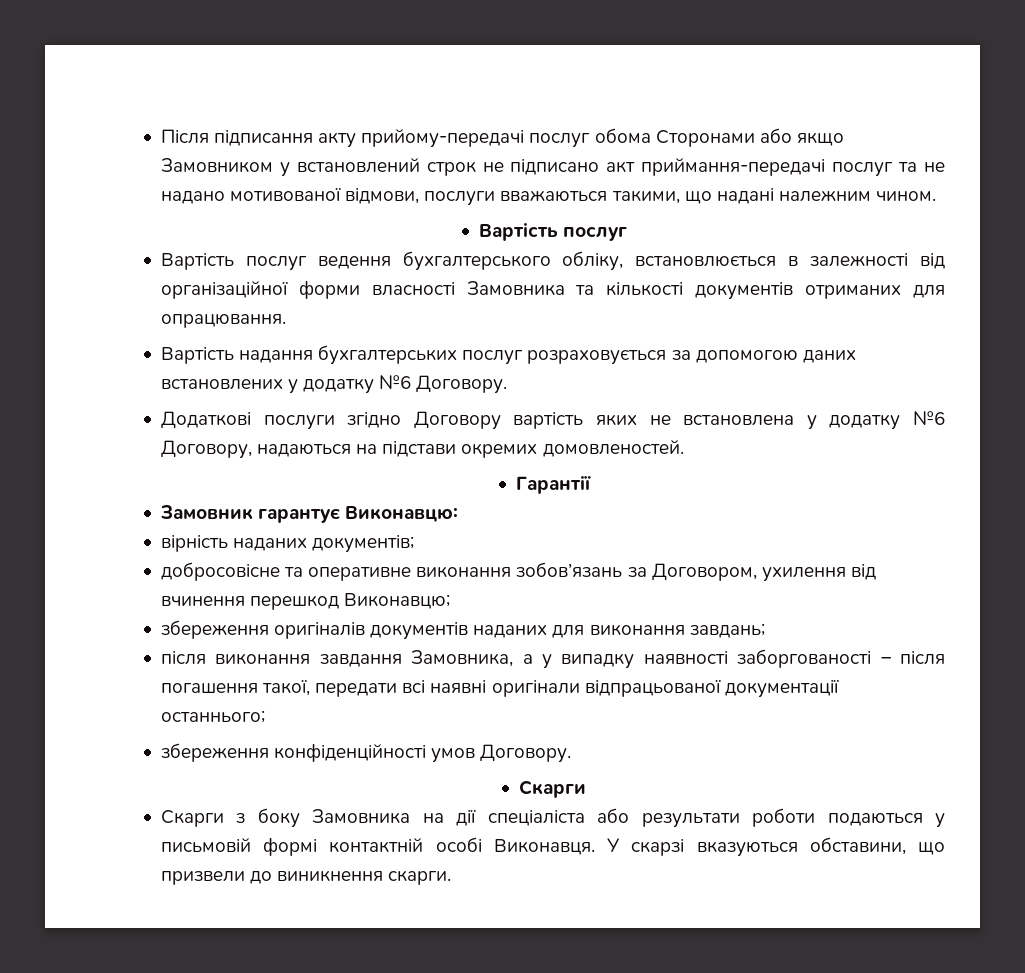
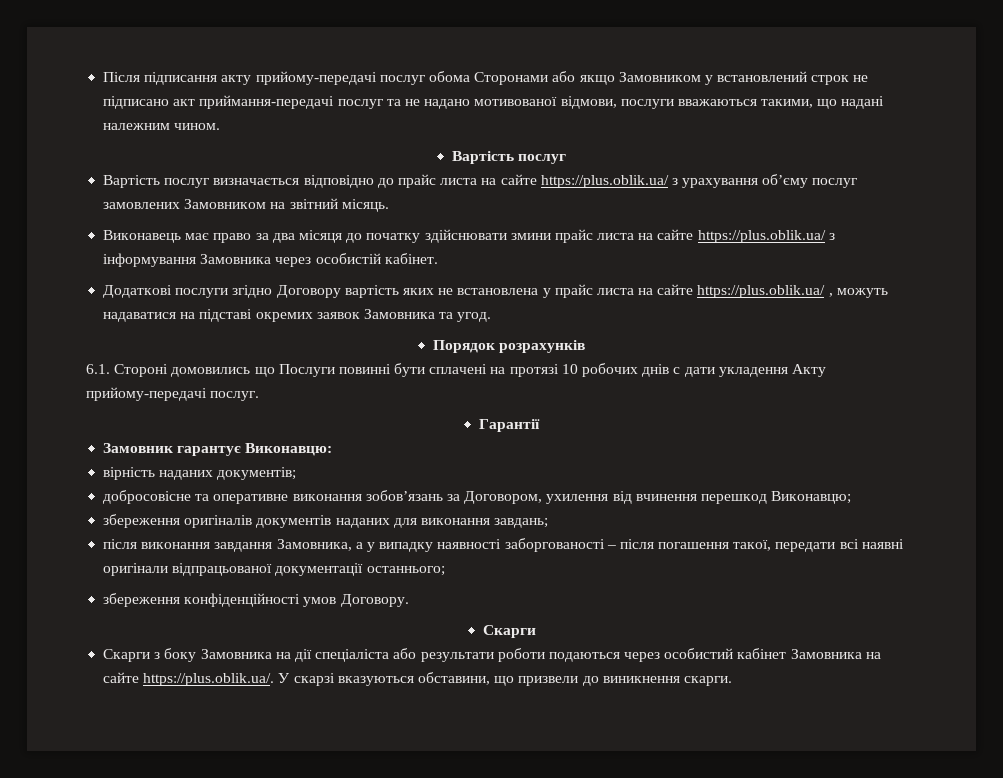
- Вартість послуг ведення бухгалтерського обліку, встановлюється в залежності від організаційної форми власності Замовника та кількості документів отриманих для опрацювання.
- Вартість надання бухгалтерських послуг розраховується за допомогою даних встановлених у додатку №6 Договору.
+ Вартість послуг визначається відповідно до прайс листа на сайте https://plus.oblik.ua/ з урахування об’єму послуг замовлених Замовником на звітний місяць.
+ Виконавець має право за два місяця до початку здійснювати змини прайс листа на сайте https://plus.oblik.ua/ з інформування Замовника через особистій кабінет.
- Додаткові послуги згідно Договору вартість яких не встановлена у додатку №6 Договору, надаються на підстави окремих домовленостей.
+ Додаткові послуги згідно Договору вартість яких не встановлена у прайс листа на сайте https://plus.oblik.ua/ , можуть надаватися на підставі окремих заявок Замовника та угод.
+ Порядок розрахунків
+ 6.1. Стороні домовились що Послуги повинні бути сплачені на протязі 10 робочих днів с дати укладення Акту прийому-передачі послуг.
- Скарги з боку Замовника на дії спеціаліста або результати роботи подаються у письмовій формі контактній особі Виконавця. У скарзі вказуються обставини, що призвели до виникнення скарги.
+ Скарги з боку Замовника на дії спеціаліста або результати роботи подаються через особистий кабінет Замовника на сайте https://plus.oblik.ua/. У скарзі вказуються обставини, що призвели до виникнення скарги.

